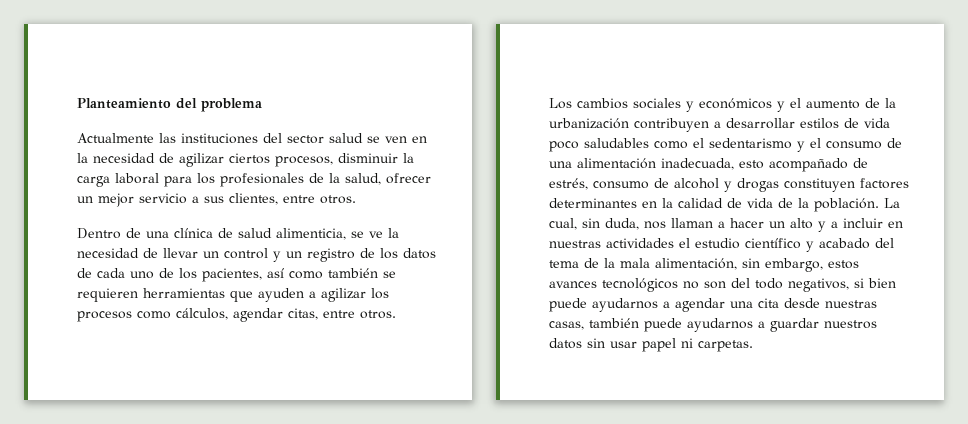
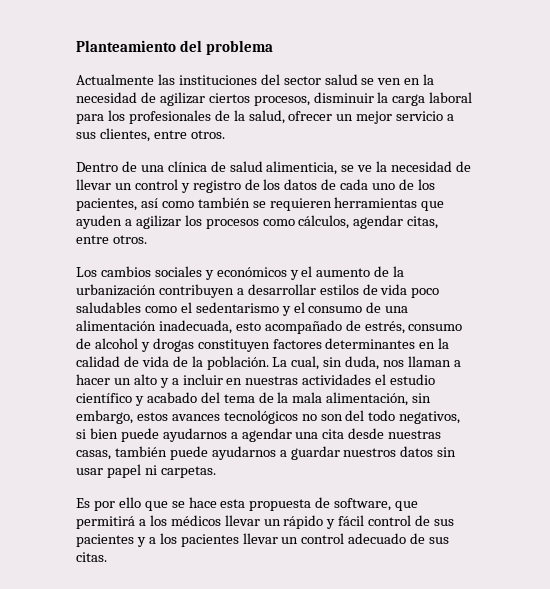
- Dentro de una clínica de salud alimenticia, se ve la necesidad de llevar un control y un registro de los datos de cada uno de los pacientes, así como también se requieren herramientas que ayuden a agilizar los procesos como cálculos, agendar citas, entre otros.
+ Dentro de una clínica de salud alimenticia, se ve la necesidad de llevar un control y registro de los datos de cada uno de los pacientes, así como también se requieren herramientas que ayuden a agilizar los procesos como cálculos, agendar citas, entre otros.
+ Es por ello que se hace esta propuesta de software, que permitirá a los médicos llevar un rápido y fácil control de sus pacientes y a los pacientes llevar un control adecuado de sus citas.

